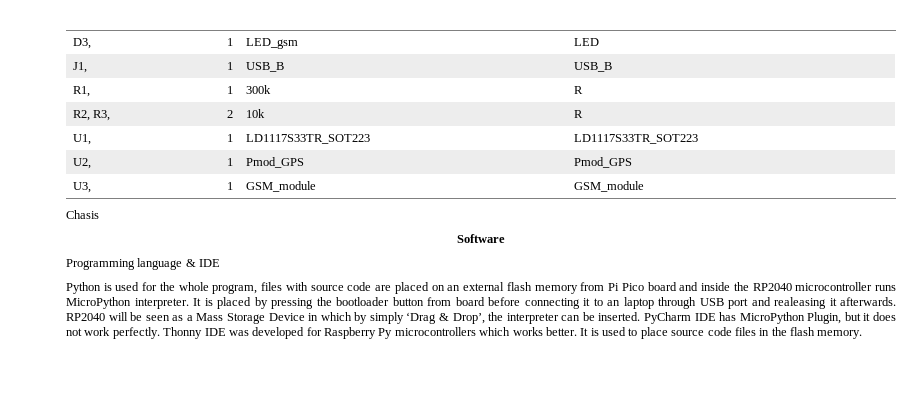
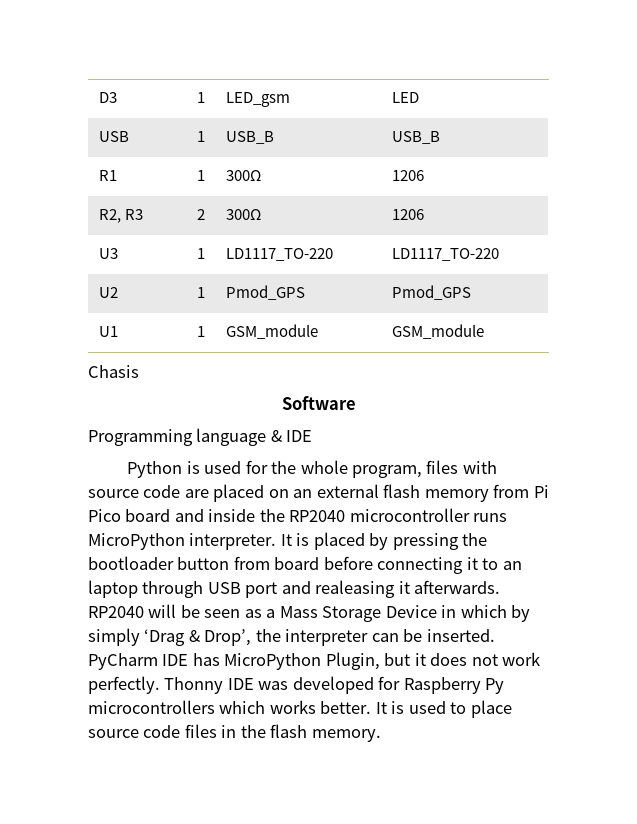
- D3, | 1 | LED_gsm | LED
+ D3 | 1 | LED_gsm | LED
- J1, | 1 | USB_B | USB_B
+ USB | 1 | USB_B | USB_B
- R1, | 1 | 300k | R
+ R1 | 1 | 300Ω | 1206
- R2, R3, | 2 | 10k | R
- U1, | 1 | LD1117S33TR_SOT223 | LD1117S33TR_SOT223
- U2, | 1 | Pmod_GPS | Pmod_GPS
+ R2, R3 | 2 | 300Ω | 1206
+ U3 | 1 | LD1117_TO-220 | LD1117_TO-220
+ U2 | 1 | Pmod_GPS | Pmod_GPS
- U3, | 1 | GSM_module | GSM_module
+ U1 | 1 | GSM_module | GSM_module

